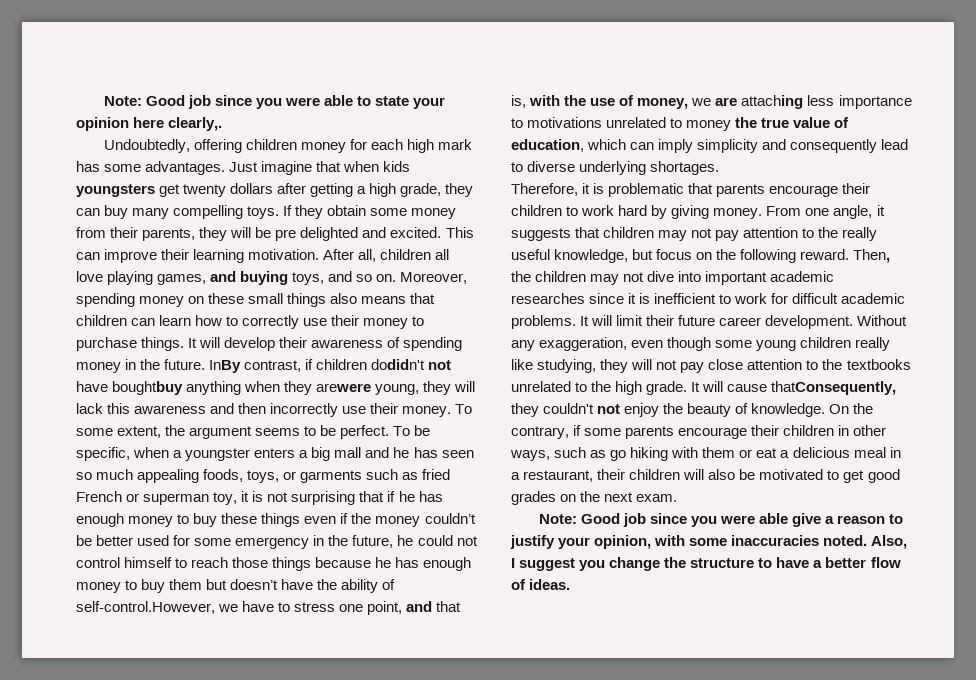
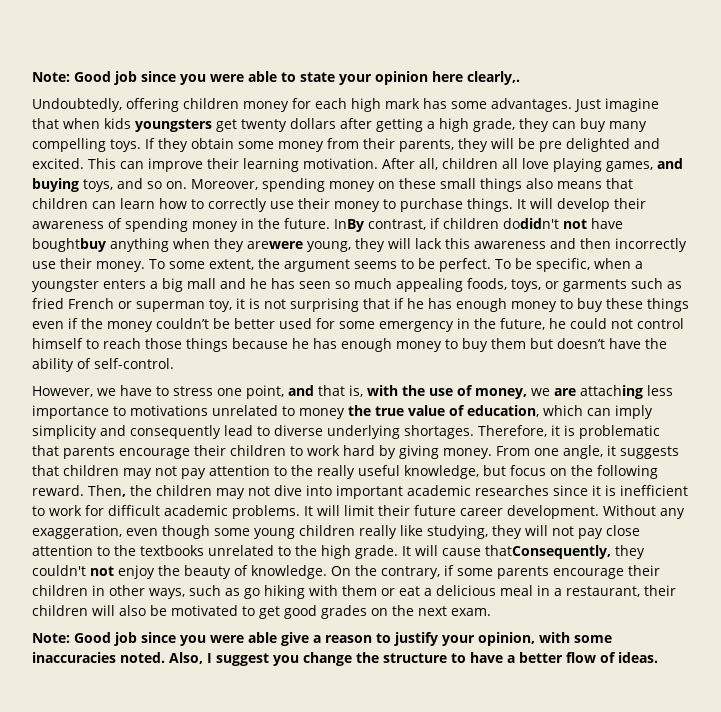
- To be specific, when a youngster enters a big mall and he has seen so much appealing foods, toys, or garments such as fried French or superman toy, it is not surprising that if he has enough money to buy these things even if the money couldn’t be better used for some emergency in the future, he could not control himself to reach those things because he has enough money to buy them but doesn’t have the ability of self-control.However, we have to stress one point, and that is, with the use of money, we are attaching less importance to motivations unrelated to money the true value of education, which can imply simplicity and consequently lead to diverse underlying shortages.
- Therefore, it is problematic that parents encourage their children to work hard by giving money.
+ To be specific, when a youngster enters a big mall and he has seen so much appealing foods, toys, or garments such as fried French or superman toy, it is not surprising that if he has enough money to buy these things even if the money couldn’t be better used for some emergency in the future, he could not control himself to reach those things because he has enough money to buy them but doesn’t have the ability of self-control.
+ However, we have to stress one point, and that is, with the use of money, we are attaching less importance to motivations unrelated to money the true value of education, which can imply simplicity and consequently lead to diverse underlying shortages. Therefore, it is problematic that parents encourage their children to work hard by giving money.

